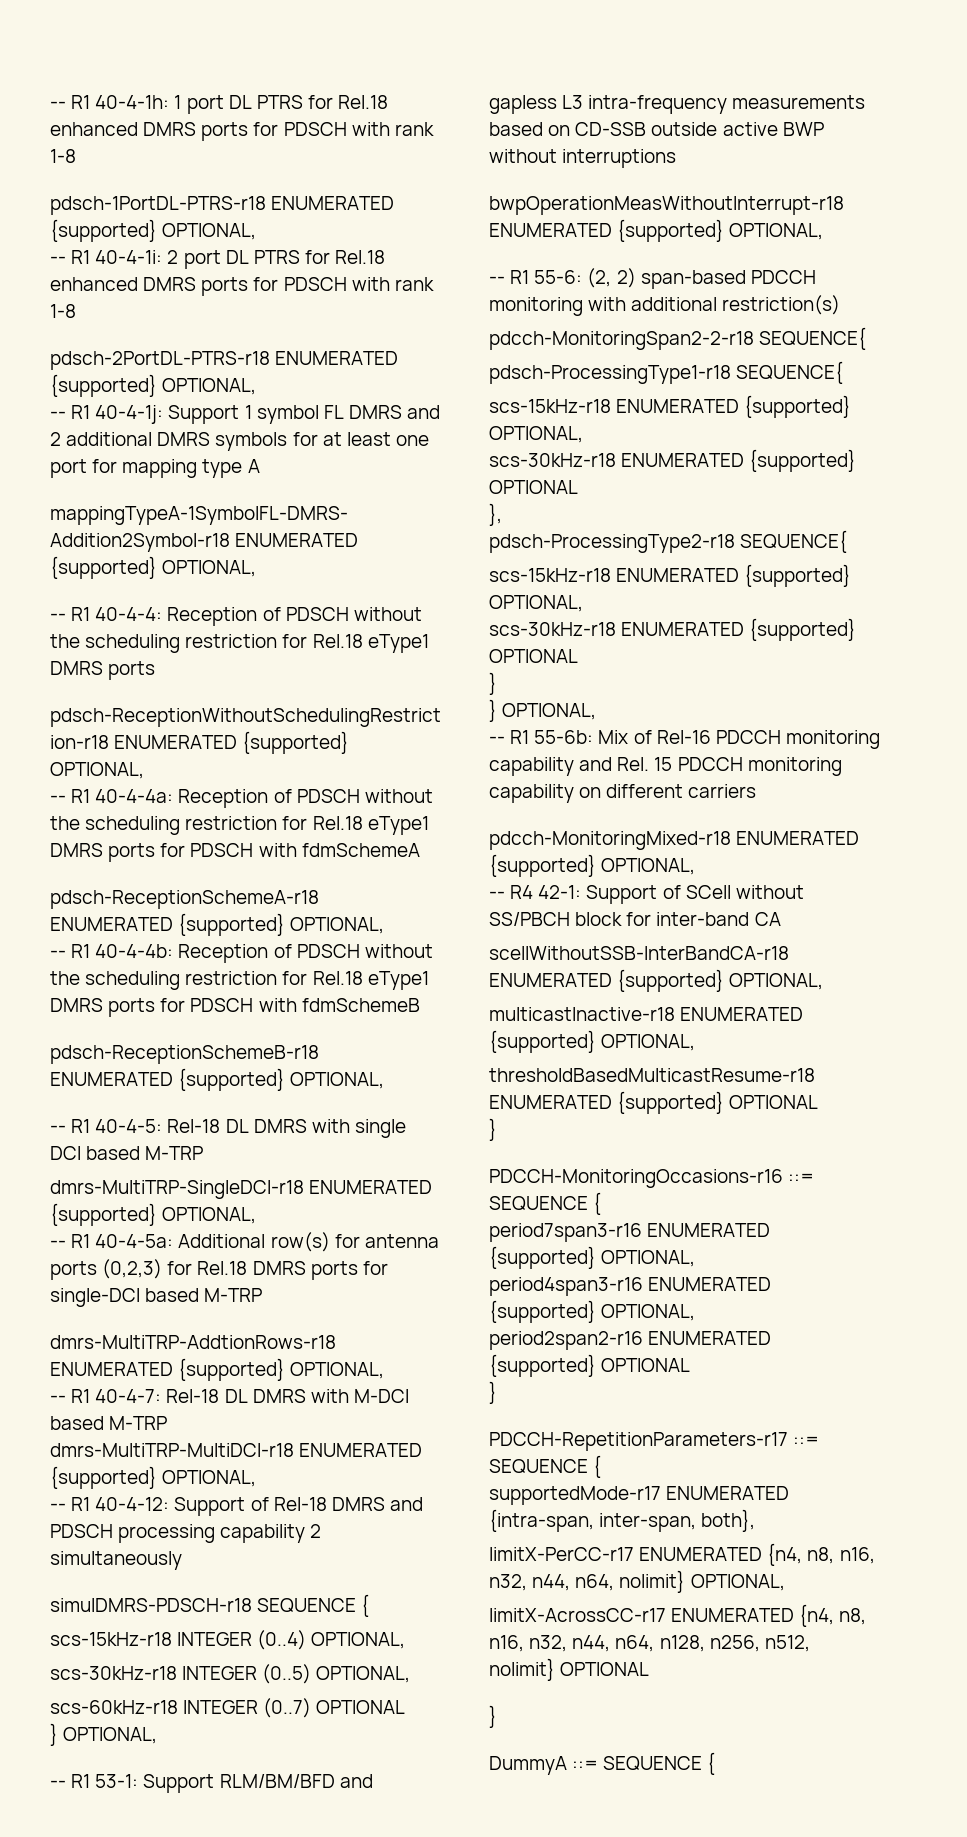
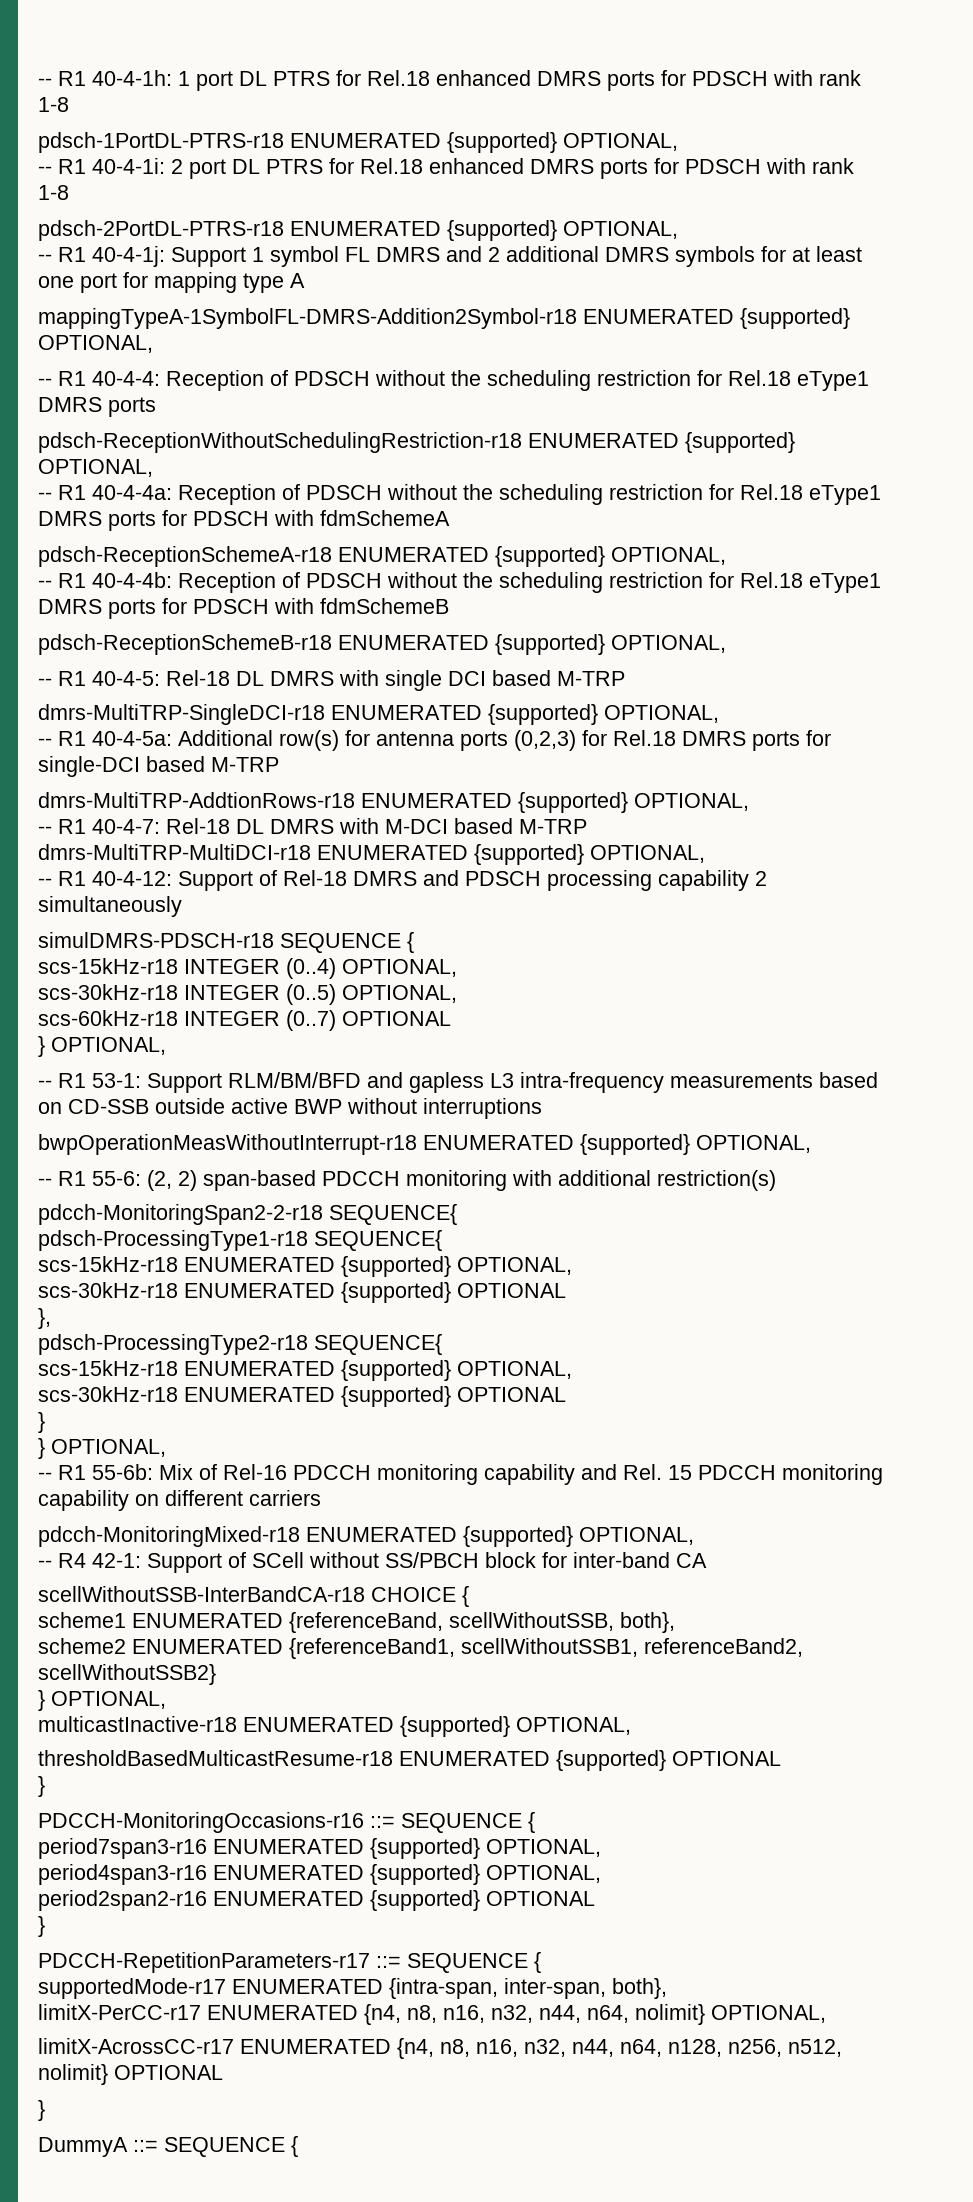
- scellWithoutSSB-InterBandCA-r18 ENUMERATED {supported} OPTIONAL,
+ scellWithoutSSB-InterBandCA-r18 CHOICE {
+ scheme1 ENUMERATED {referenceBand, scellWithoutSSB, both},
+ scheme2 ENUMERATED {referenceBand1, scellWithoutSSB1, referenceBand2, scellWithoutSSB2}
+ } OPTIONAL,

